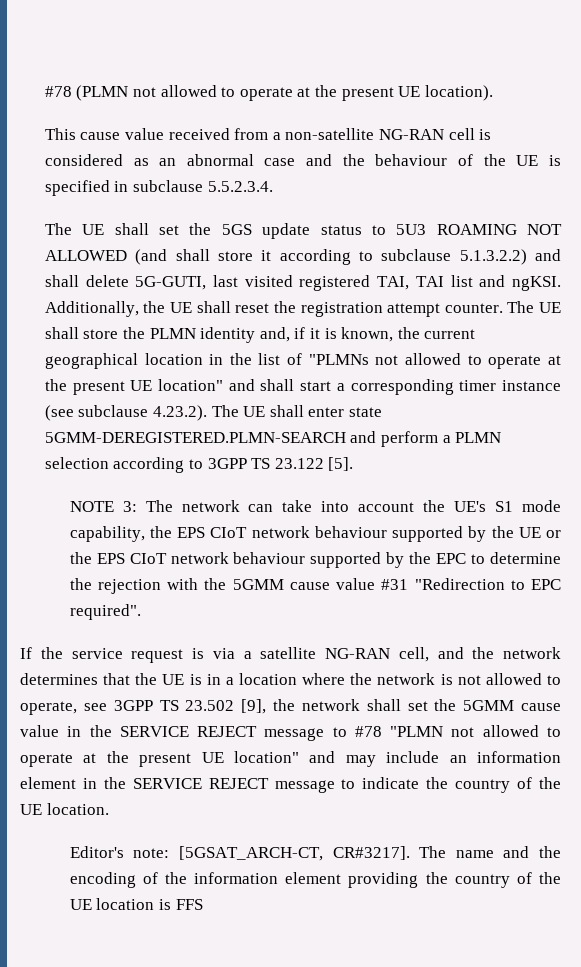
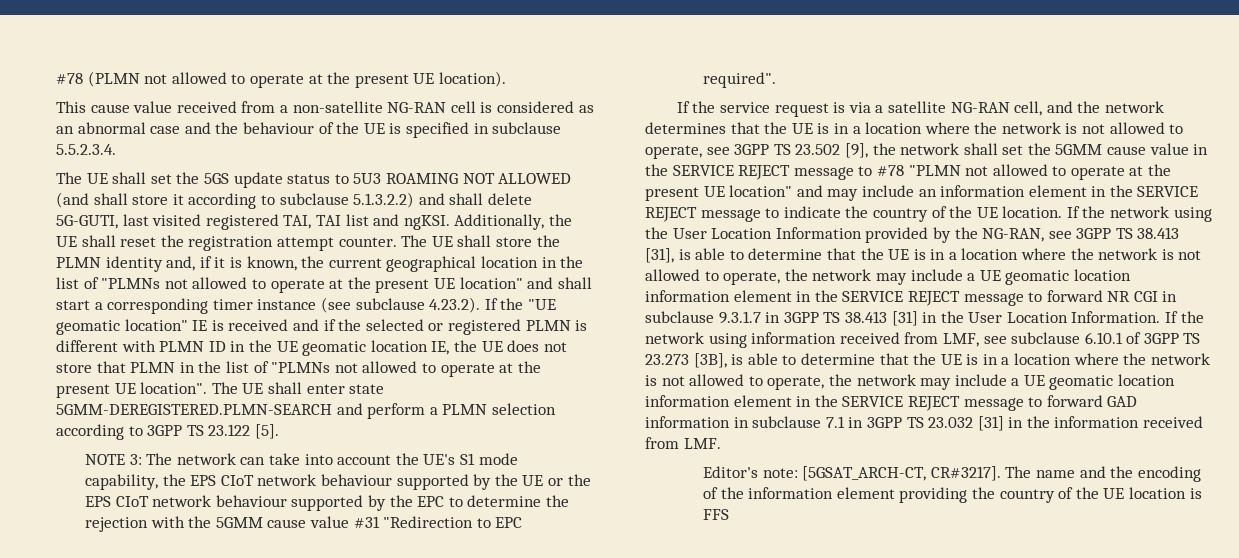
- The UE shall store the PLMN identity and, if it is known, the current geographical location in the list of "PLMNs not allowed to operate at the present UE location" and shall start a corresponding timer instance (see subclause 4.23.2). The UE shall enter state 5GMM-DEREGISTERED.PLMN-SEARCH and perform a PLMN selection according to 3GPP TS 23.122 [5].
+ The UE shall store the PLMN identity and, if it is known, the current geographical location in the list of "PLMNs not allowed to operate at the present UE location" and shall start a corresponding timer instance (see subclause 4.23.2). If the "UE geomatic location" IE is received and if the selected or registered PLMN is different with PLMN ID in the UE geomatic location IE, the UE does not store that PLMN in the list of "PLMNs not allowed to operate at the present UE location". The UE shall enter state 5GMM-DEREGISTERED.PLMN-SEARCH and perform a PLMN selection according to 3GPP TS 23.122 [5].
+ If the network using the User Location Information provided by the NG-RAN, see 3GPP TS 38.413 [31], is able to determine that the UE is in a location where the network is not allowed to operate, the network may include a UE geomatic location information element in the SERVICE REJECT message to forward NR CGI in subclause 9.3.1.7 in 3GPP TS 38.413 [31] in the User Location Information. If the network using information received from LMF, see subclause 6.10.1 of 3GPP TS 23.273 [3B], is able to determine that the UE is in a location where the network is not allowed to operate, the network may include a UE geomatic location information element in the SERVICE REJECT message to forward GAD information in subclause 7.1 in 3GPP TS 23.032 [31] in the information received from LMF.

